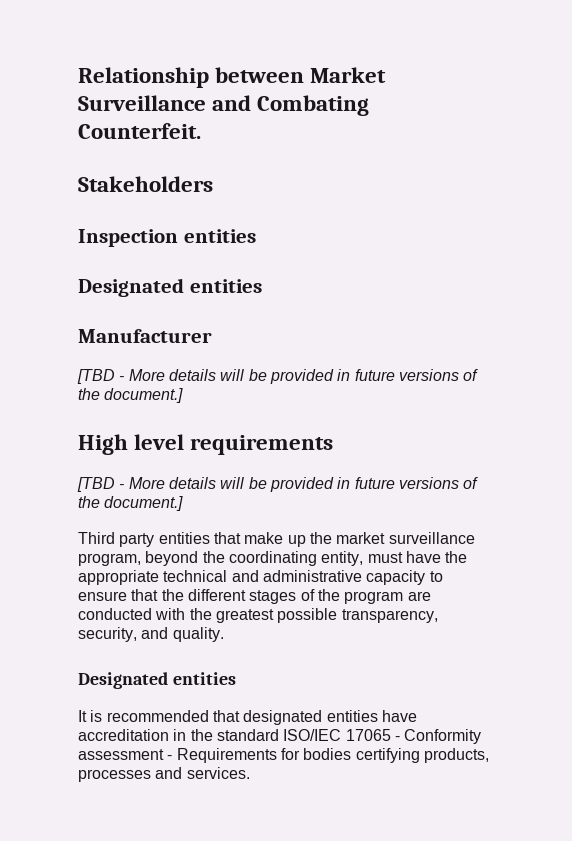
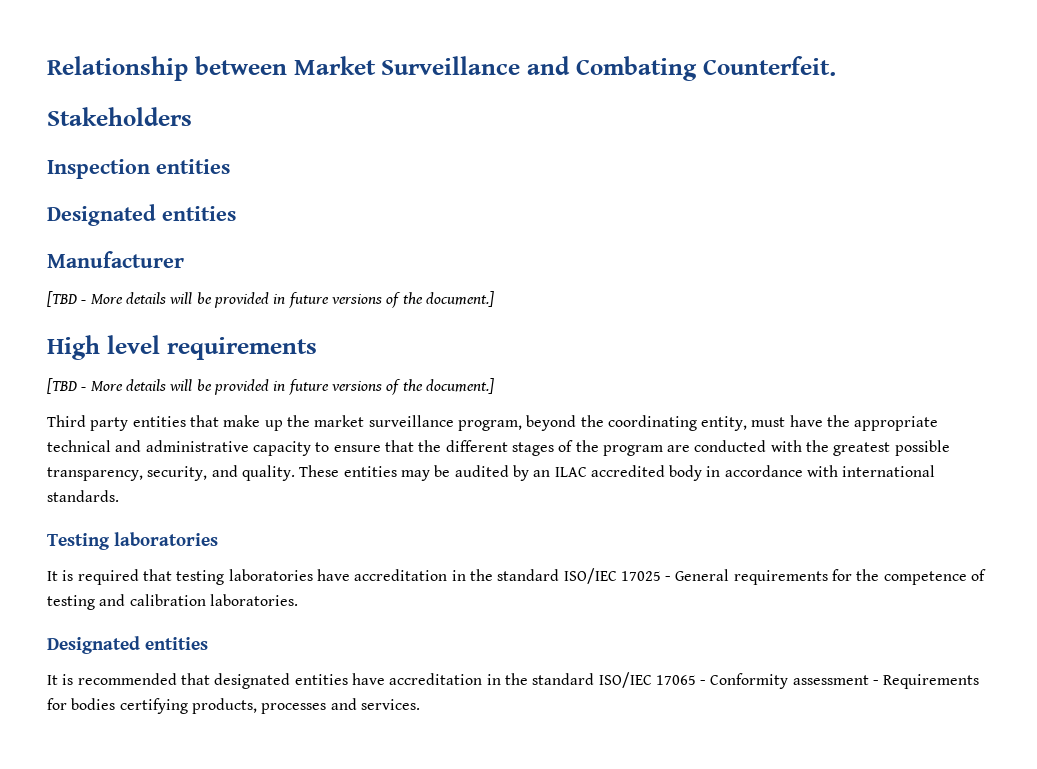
+ These entities may be audited by an ILAC accredited body in accordance with international standards.
+ Testing laboratories
+ It is required that testing laboratories have accreditation in the standard ISO/IEC 17025 - General requirements for the competence of testing and calibration laboratories.

